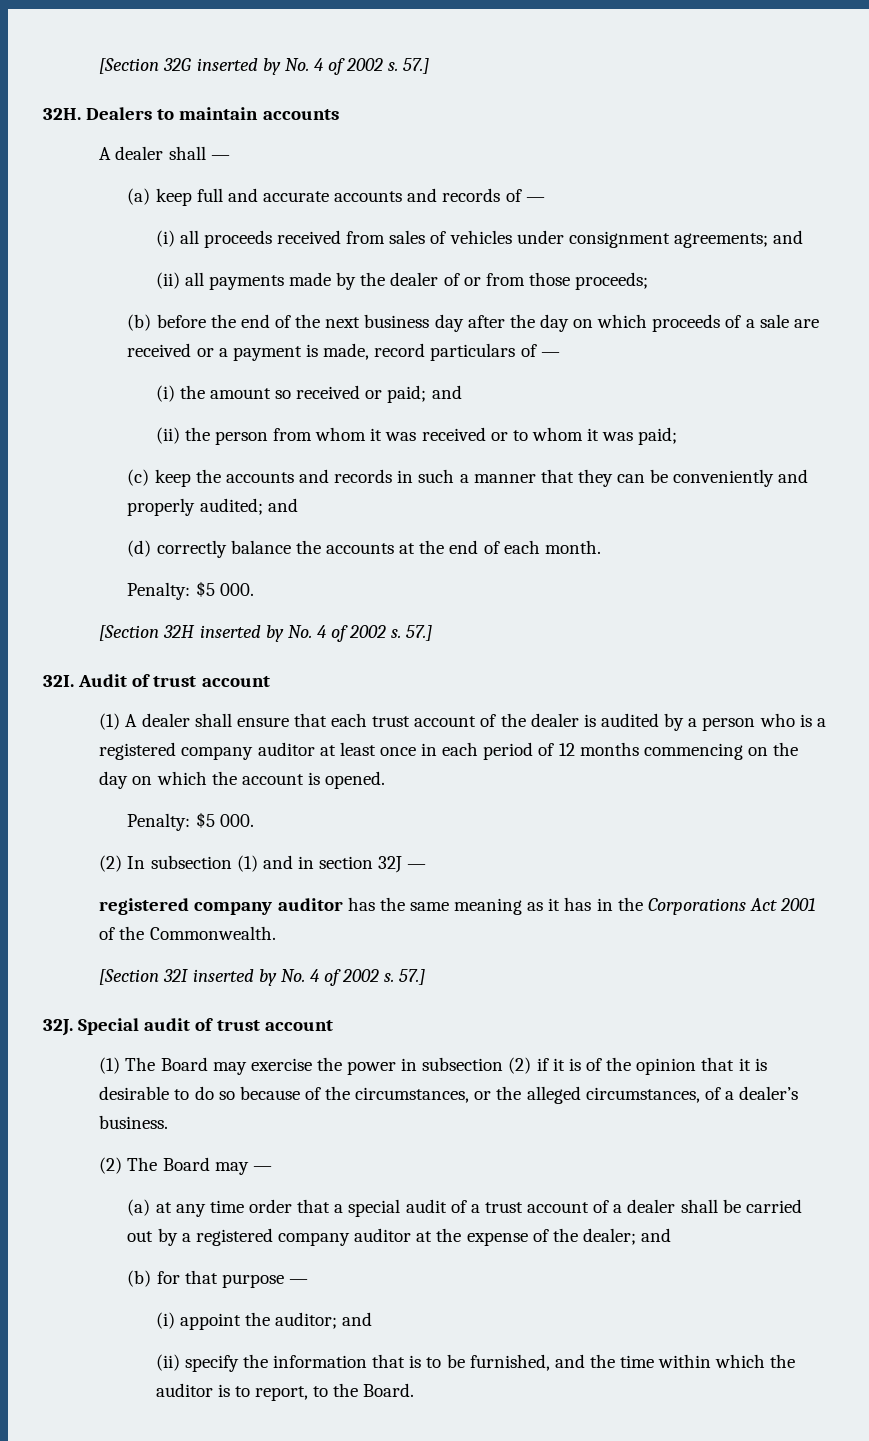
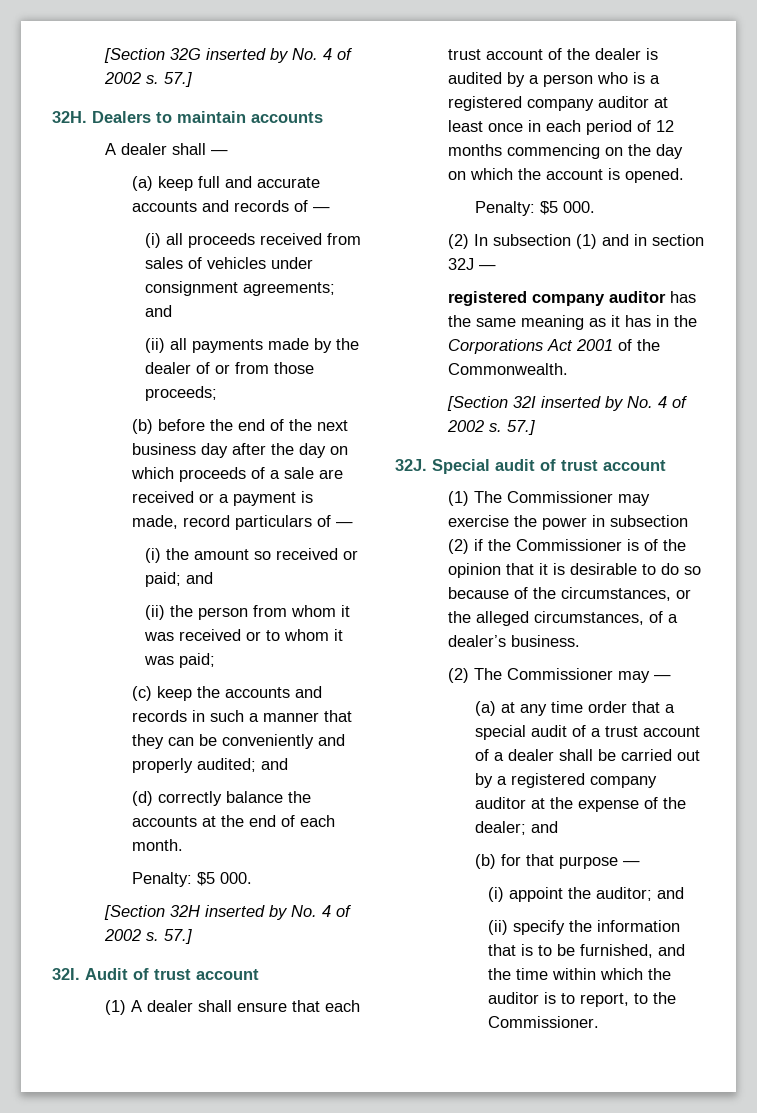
- (1) The Board may exercise the power in subsection (2) if it is of the opinion that it is desirable to do so because of the circumstances, or the alleged circumstances, of a dealer’s business.
+ (1) The Commissioner may exercise the power in subsection (2) if the Commissioner is of the opinion that it is desirable to do so because of the circumstances, or the alleged circumstances, of a dealer’s business.
- (2) The Board may —
+ (2) The Commissioner may —
- (ii) specify the information that is to be furnished, and the time within which the auditor is to report, to the Board.
+ (ii) specify the information that is to be furnished, and the time within which the auditor is to report, to the Commissioner.

